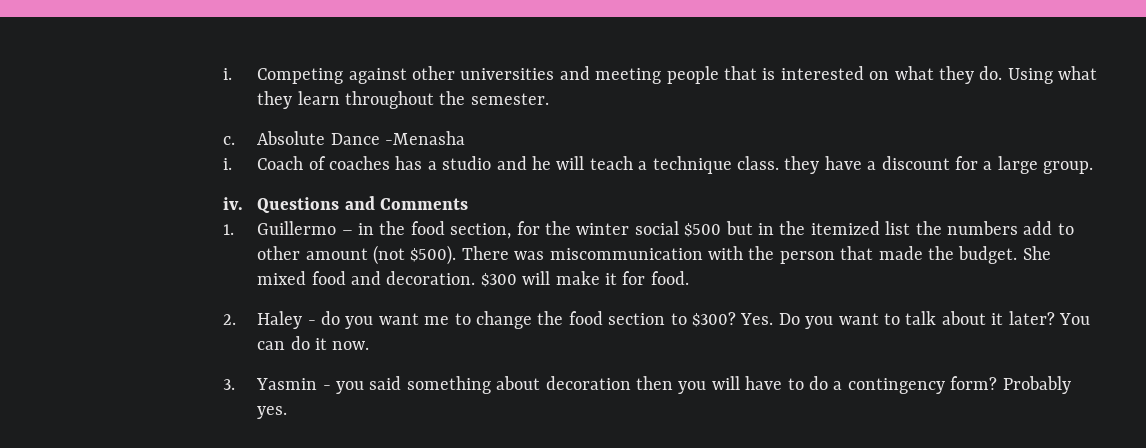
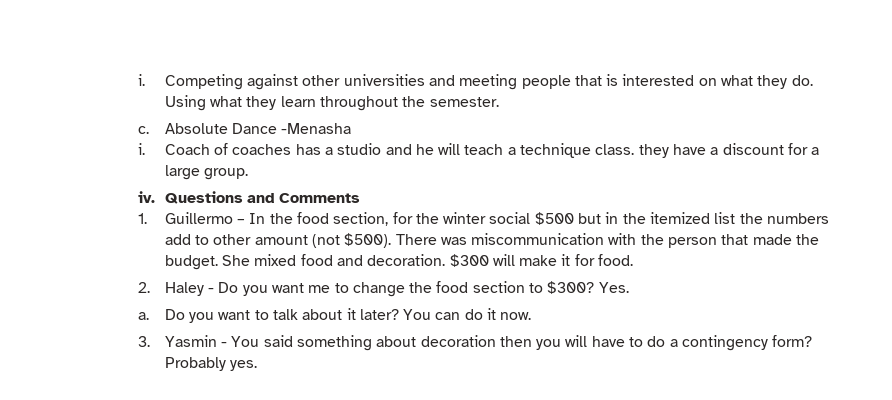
- 1. Guillermo – in the food section, for the winter social $500 but in the itemized list the numbers add to other amount (not $500).
+ 1. Guillermo – In the food section, for the winter social $500 but in the itemized list the numbers add to other amount (not $500).
- 2. Haley - do you want me to change the food section to $300?
+ 2. Haley - Do you want me to change the food section to $300?
- Yes. Do you want to talk about it later?
+ Yes.
+ a. Do you want to talk about it later?
- 3. Yasmin - you said something about decoration then you will have to do a contingency form?
+ 3. Yasmin - You said something about decoration then you will have to do a contingency form?

